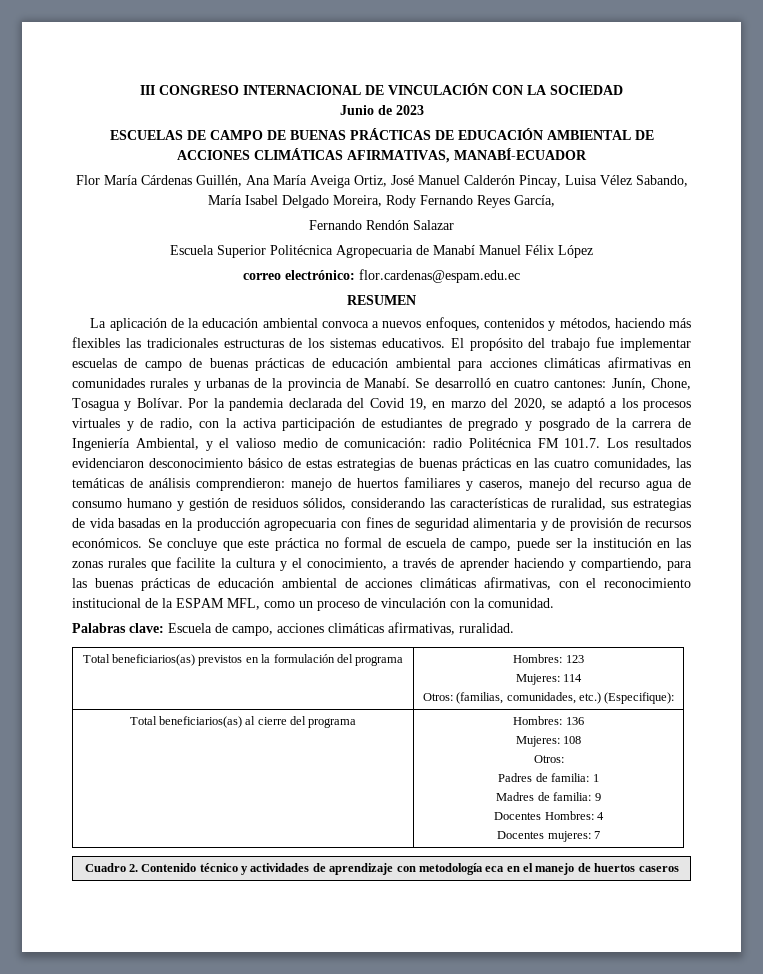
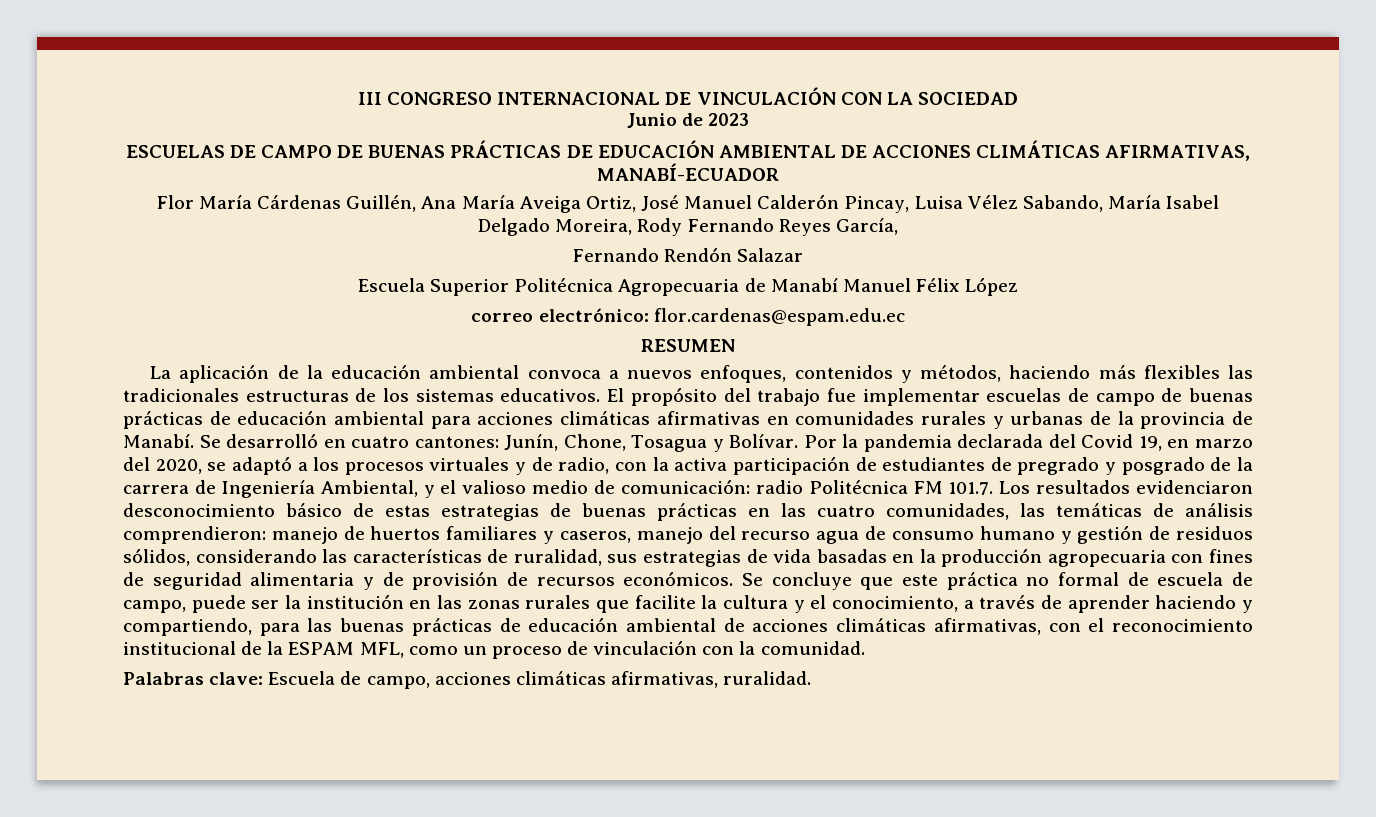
- Total beneficiarios(as) previstos en la formulación del programa | Hombres: 123
- Mujeres: 114
- Otros: (familias, comunidades, etc.) (Especifique):
- Total beneficiarios(as) al cierre del programa | Hombres: 136
- Mujeres: 108
- Otros:
- Padres de familia: 1
- Madres de familia: 9
- Docentes Hombres: 4
- Docentes mujeres: 7
- Cuadro 2. Contenido técnico y actividades de aprendizaje con metodología eca en el manejo de huertos caseros

